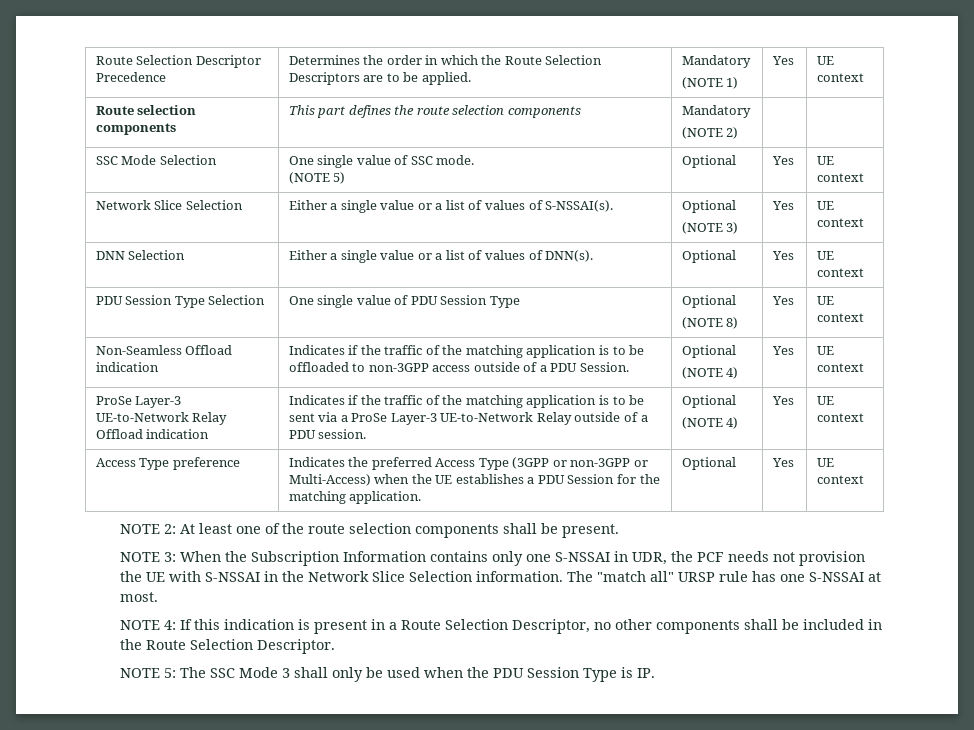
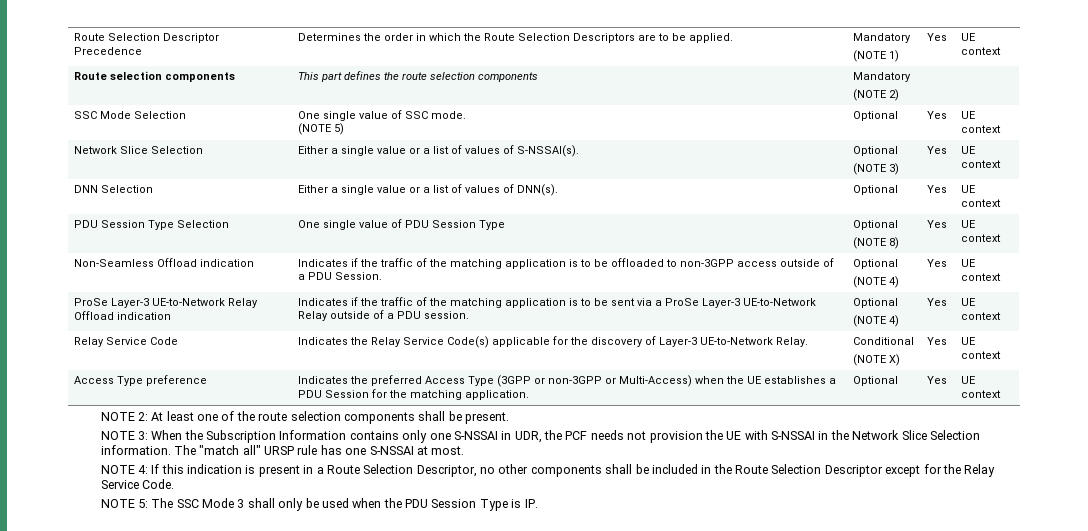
+ Relay Service Code | Indicates the Relay Service Code(s) applicable for the discovery of Layer-3 UE-to-Network Relay. | Conditional
+ (NOTE X) | Yes | UE context
- NOTE 4: If this indication is present in a Route Selection Descriptor, no other components shall be included in the Route Selection Descriptor.
+ NOTE 4: If this indication is present in a Route Selection Descriptor, no other components shall be included in the Route Selection Descriptor except for the Relay Service Code.

